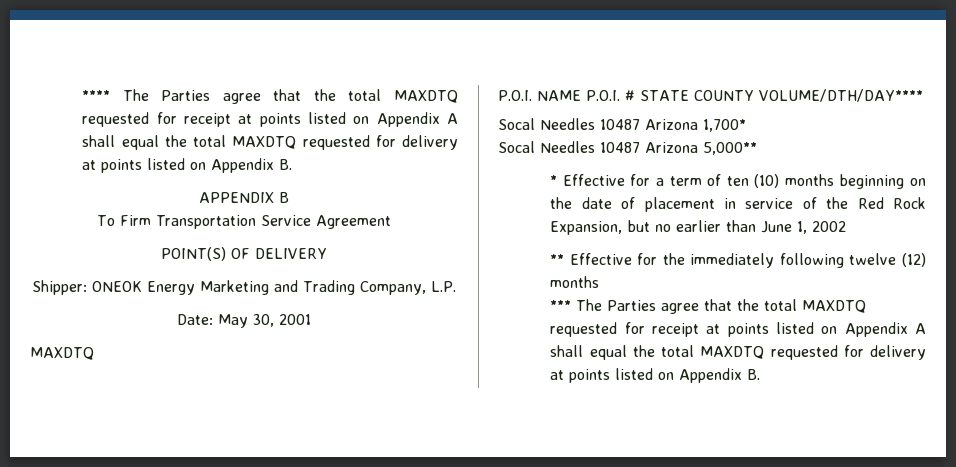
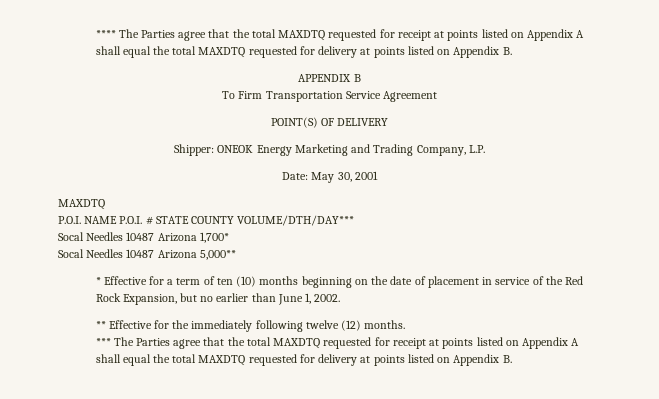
- P.O.I. NAME P.O.I. # STATE COUNTY VOLUME/DTH/DAY****
+ P.O.I. NAME P.O.I. # STATE COUNTY VOLUME/DTH/DAY***
- * Effective for a term of ten (10) months beginning on the date of placement in service of the Red Rock Expansion, but no earlier than June 1, 2002
+ * Effective for a term of ten (10) months beginning on the date of placement in service of the Red Rock Expansion, but no earlier than June 1, 2002.
- ** Effective for the immediately following twelve (12) months
+ ** Effective for the immediately following twelve (12) months.

